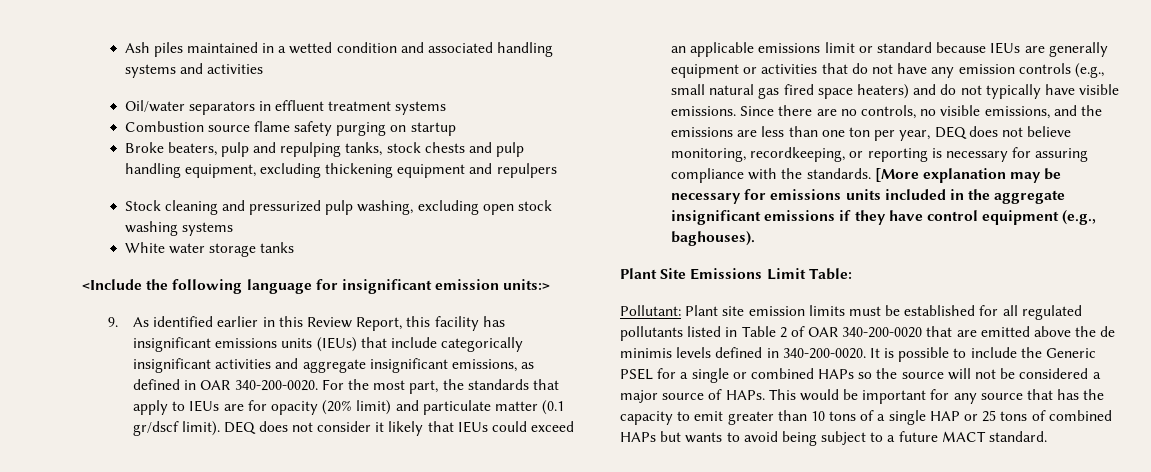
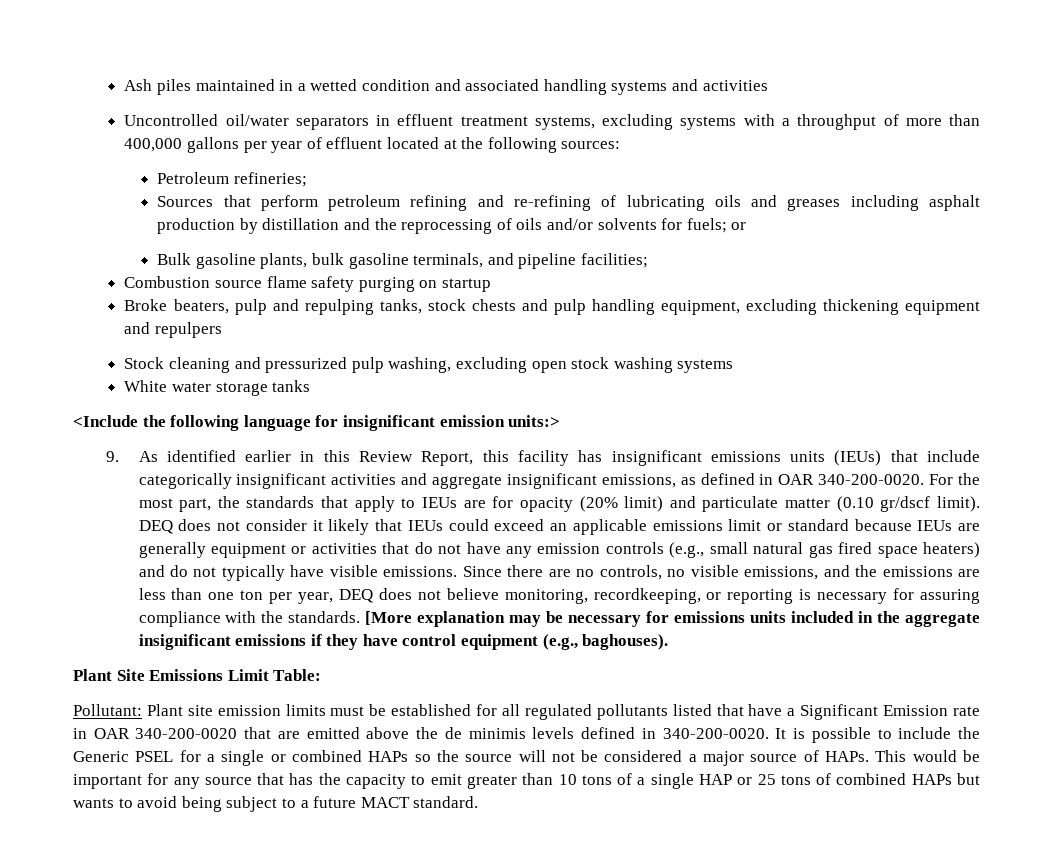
- Oil/water separators in effluent treatment systems
+ Uncontrolled oil/water separators in effluent treatment systems, excluding systems with a throughput of more than 400,000 gallons per year of effluent located at the following sources:
+ Petroleum refineries;
+ Sources that perform petroleum refining and re-refining of lubricating oils and greases including asphalt production by distillation and the reprocessing of oils and/or solvents for fuels; or
+ Bulk gasoline plants, bulk gasoline terminals, and pipeline facilities;
- For the most part, the standards that apply to IEUs are for opacity (20% limit) and particulate matter (0.1 gr/dscf limit).
+ For the most part, the standards that apply to IEUs are for opacity (20% limit) and particulate matter (0.10 gr/dscf limit).
- Pollutant: Plant site emission limits must be established for all regulated pollutants listed in Table 2 of OAR 340-200-0020 that are emitted above the de minimis levels defined in 340-200-0020.
+ Pollutant: Plant site emission limits must be established for all regulated pollutants listed that have a Significant Emission rate in OAR 340-200-0020 that are emitted above the de minimis levels defined in 340-200-0020.

